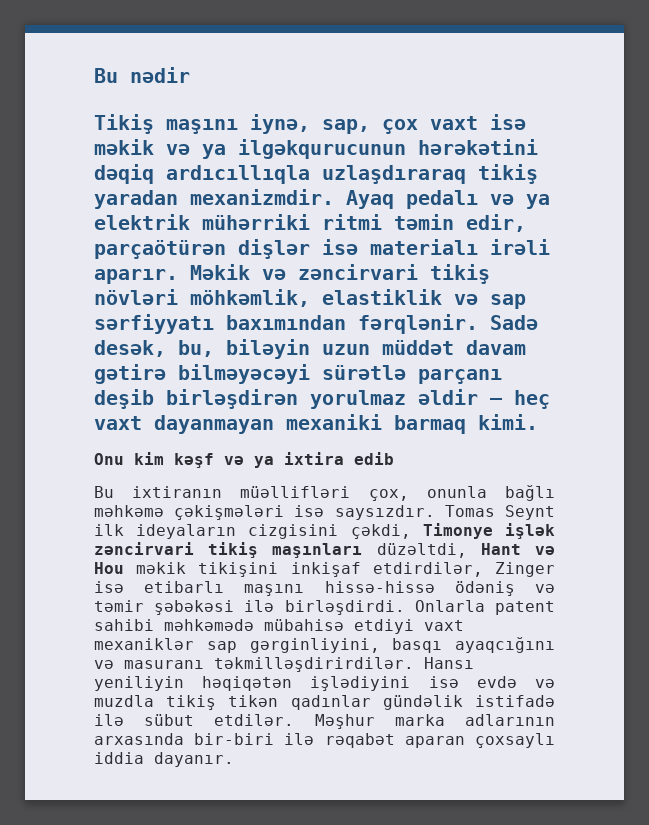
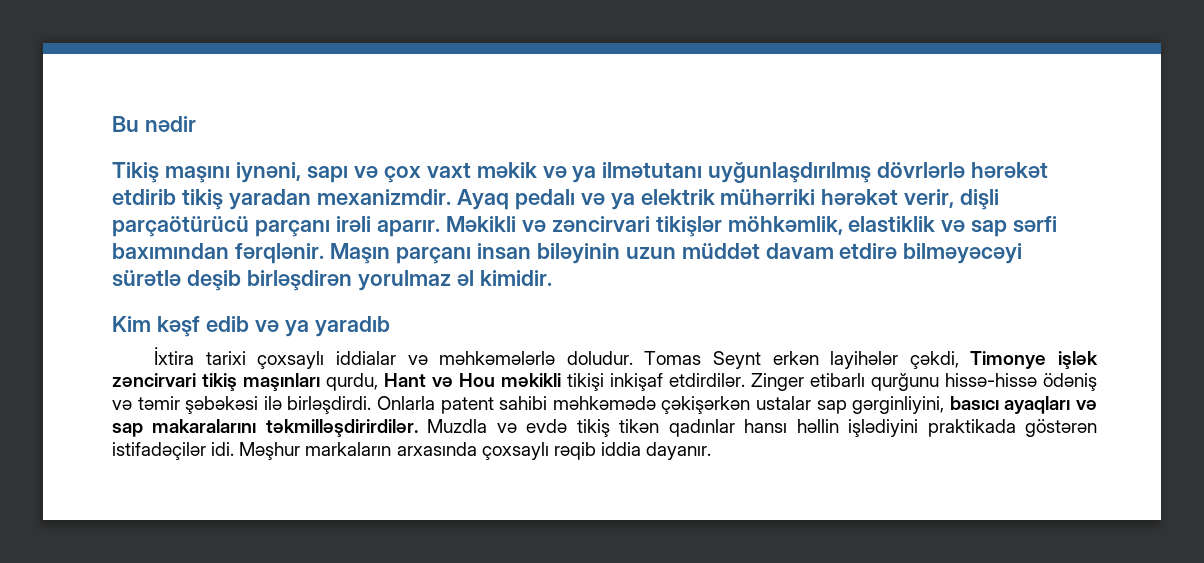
- Tikiş maşını iynə, sap, çox vaxt isə məkik və ya ilgəkqurucunun hərəkətini dəqiq ardıcıllıqla uzlaşdıraraq tikiş yaradan mexanizmdir.
+ Tikiş maşını iynəni, sapı və çox vaxt məkik və ya ilmətutanı uyğunlaşdırılmış dövrlərlə hərəkət etdirib tikiş yaradan mexanizmdir.
- Ayaq pedalı və ya elektrik mühərriki ritmi təmin edir, parçaötürən dişlər isə materialı irəli aparır.
+ Ayaq pedalı və ya elektrik mühərriki hərəkət verir, dişli parçaötürücü parçanı irəli aparır.
- Məkik və zəncirvari tikiş növləri möhkəmlik, elastiklik və sap sərfiyyatı baxımından fərqlənir.
+ Məkikli və zəncirvari tikişlər möhkəmlik, elastiklik və sap sərfi baxımından fərqlənir.
- Sadə desək, bu, biləyin uzun müddət davam gətirə bilməyəcəyi sürətlə parçanı deşib birləşdirən yorulmaz əldir — heç vaxt dayanmayan mexaniki barmaq kimi.
- Onu kim kəşf və ya ixtira edib
- Bu ixtiranın müəllifləri çox, onunla bağlı məhkəmə çəkişmələri isə saysızdır. Tomas Seynt ilk ideyaların cizgisini çəkdi, Timonye işlək zəncirvari tikiş maşınları düzəltdi, Hant və Hou məkik tikişini inkişaf etdirdilər, Zinger isə etibarlı maşını hissə-hissə ödəniş və təmir şəbəkəsi ilə birləşdirdi.
+ Maşın parçanı insan biləyinin uzun müddət davam etdirə bilməyəcəyi sürətlə deşib birləşdirən yorulmaz əl kimidir.
+ Kim kəşf edib və ya yaradıb
+ İxtira tarixi çoxsaylı iddialar və məhkəmələrlə doludur. Tomas Seynt erkən layihələr çəkdi, Timonye işlək zəncirvari tikiş maşınları qurdu, Hant və Hou məkikli tikişi inkişaf etdirdilər. Zinger etibarlı qurğunu hissə-hissə ödəniş və təmir şəbəkəsi ilə birləşdirdi.
- Onlarla patent sahibi məhkəmədə mübahisə etdiyi vaxt mexaniklər sap gərginliyini, basqı ayaqcığını və masuranı təkmilləşdirirdilər. Hansı yeniliyin həqiqətən işlədiyini isə evdə və muzdla tikiş tikən qadınlar gündəlik istifadə ilə sübut etdilər. Məşhur marka adlarının arxasında bir-biri ilə rəqabət aparan çoxsaylı iddia dayanır.
+ Onlarla patent sahibi məhkəmədə çəkişərkən ustalar sap gərginliyini, basıcı ayaqları və sap makaralarını təkmilləşdirirdilər. Muzdla və evdə tikiş tikən qadınlar hansı həllin işlədiyini praktikada göstərən istifadəçilər idi. Məşhur markaların arxasında çoxsaylı rəqib iddia dayanır.

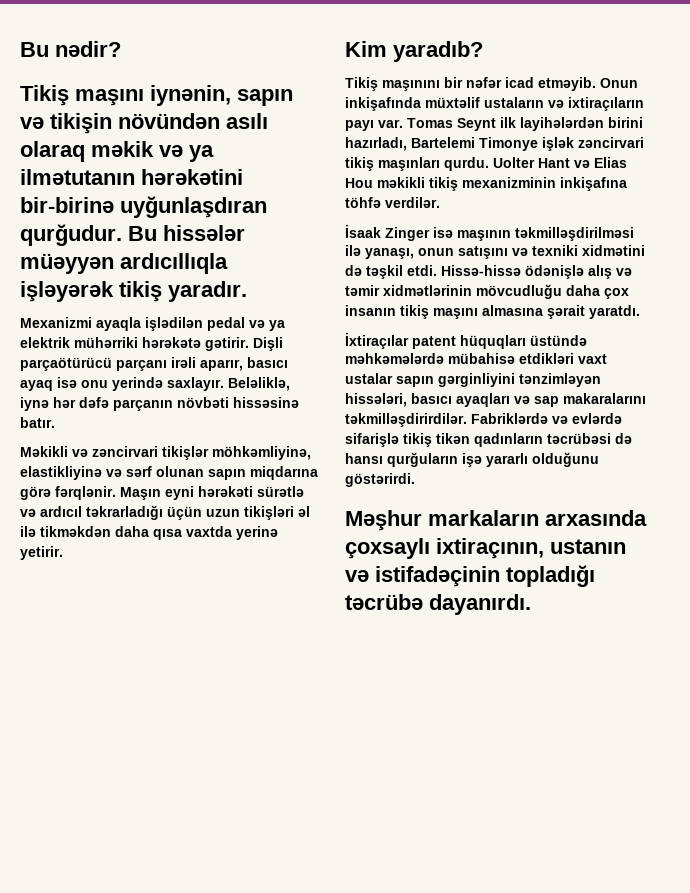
- Bu nədir
+ Bu nədir?
- Tikiş maşını iynəni, sapı və çox vaxt məkik və ya ilmətutanı uyğunlaşdırılmış dövrlərlə hərəkət etdirib tikiş yaradan mexanizmdir. Ayaq pedalı və ya elektrik mühərriki hərəkət verir, dişli parçaötürücü parçanı irəli aparır. Məkikli və zəncirvari tikişlər möhkəmlik, elastiklik və sap sərfi baxımından fərqlənir. Maşın parçanı insan biləyinin uzun müddət davam etdirə bilməyəcəyi sürətlə deşib birləşdirən yorulmaz əl kimidir.
- Kim kəşf edib və ya yaradıb
- İxtira tarixi çoxsaylı iddialar və məhkəmələrlə doludur. Tomas Seynt erkən layihələr çəkdi, Timonye işlək zəncirvari tikiş maşınları qurdu, Hant və Hou məkikli tikişi inkişaf etdirdilər. Zinger etibarlı qurğunu hissə-hissə ödəniş və təmir şəbəkəsi ilə birləşdirdi. Onlarla patent sahibi məhkəmədə çəkişərkən ustalar sap gərginliyini, basıcı ayaqları və sap makaralarını təkmilləşdirirdilər.
+ Tikiş maşını iynənin, sapın və tikişin növündən asılı olaraq məkik və ya ilmətutanın hərəkətini bir-birinə uyğunlaşdıran qurğudur. Bu hissələr müəyyən ardıcıllıqla işləyərək tikiş yaradır.
+ Mexanizmi ayaqla işlədilən pedal və ya elektrik mühərriki hərəkətə gətirir. Dişli parçaötürücü parçanı irəli aparır, basıcı ayaq isə onu yerində saxlayır. Beləliklə, iynə hər dəfə parçanın növbəti hissəsinə batır.
+ Məkikli və zəncirvari tikişlər möhkəmliyinə, elastikliyinə və sərf olunan sapın miqdarına görə fərqlənir. Maşın eyni hərəkəti sürətlə və ardıcıl təkrarladığı üçün uzun tikişləri əl ilə tikməkdən daha qısa vaxtda yerinə yetirir.
+ Kim yaradıb?
+ Tikiş maşınını bir nəfər icad etməyib. Onun inkişafında müxtəlif ustaların və ixtiraçıların payı var. Tomas Seynt ilk layihələrdən birini hazırladı, Bartelemi Timonye işlək zəncirvari tikiş maşınları qurdu. Uolter Hant və Elias Hou məkikli tikiş mexanizminin inkişafına töhfə verdilər.
+ İsaak Zinger isə maşının təkmilləşdirilməsi ilə yanaşı, onun satışını və texniki xidmətini də təşkil etdi. Hissə-hissə ödənişlə alış və təmir xidmətlərinin mövcudluğu daha çox insanın tikiş maşını almasına şərait yaratdı.
+ İxtiraçılar patent hüquqları üstündə məhkəmələrdə mübahisə etdikləri vaxt ustalar sapın gərginliyini tənzimləyən hissələri, basıcı ayaqları və sap makaralarını təkmilləşdirirdilər.
- Muzdla və evdə tikiş tikən qadınlar hansı həllin işlədiyini praktikada göstərən istifadəçilər idi. Məşhur markaların arxasında çoxsaylı rəqib iddia dayanır.
+ Fabriklərdə və evlərdə sifarişlə tikiş tikən qadınların təcrübəsi də hansı qurğuların işə yararlı olduğunu göstərirdi.
+ Məşhur markaların arxasında çoxsaylı ixtiraçının, ustanın və istifadəçinin topladığı təcrübə dayanırdı.

